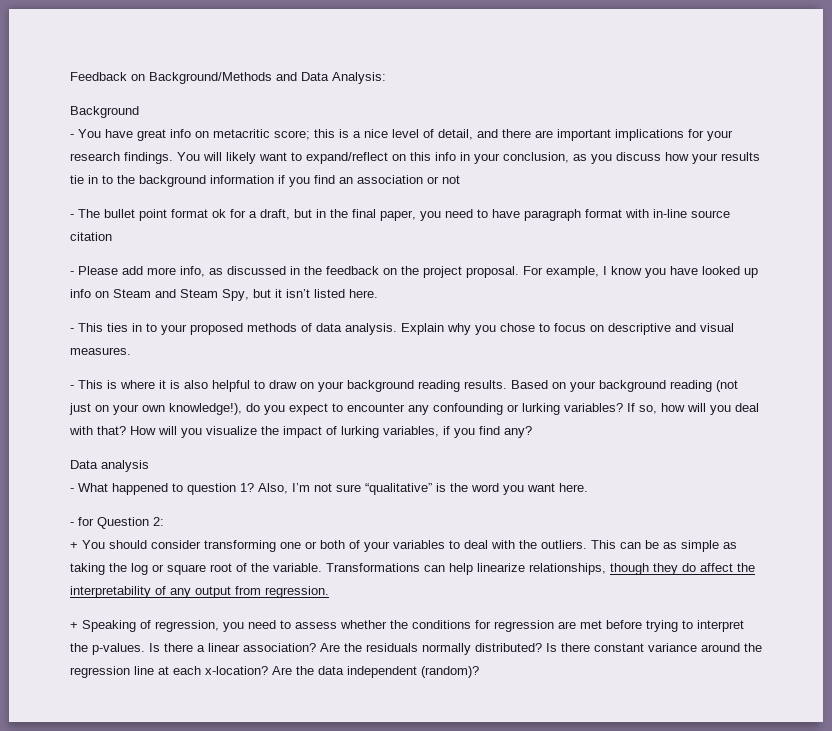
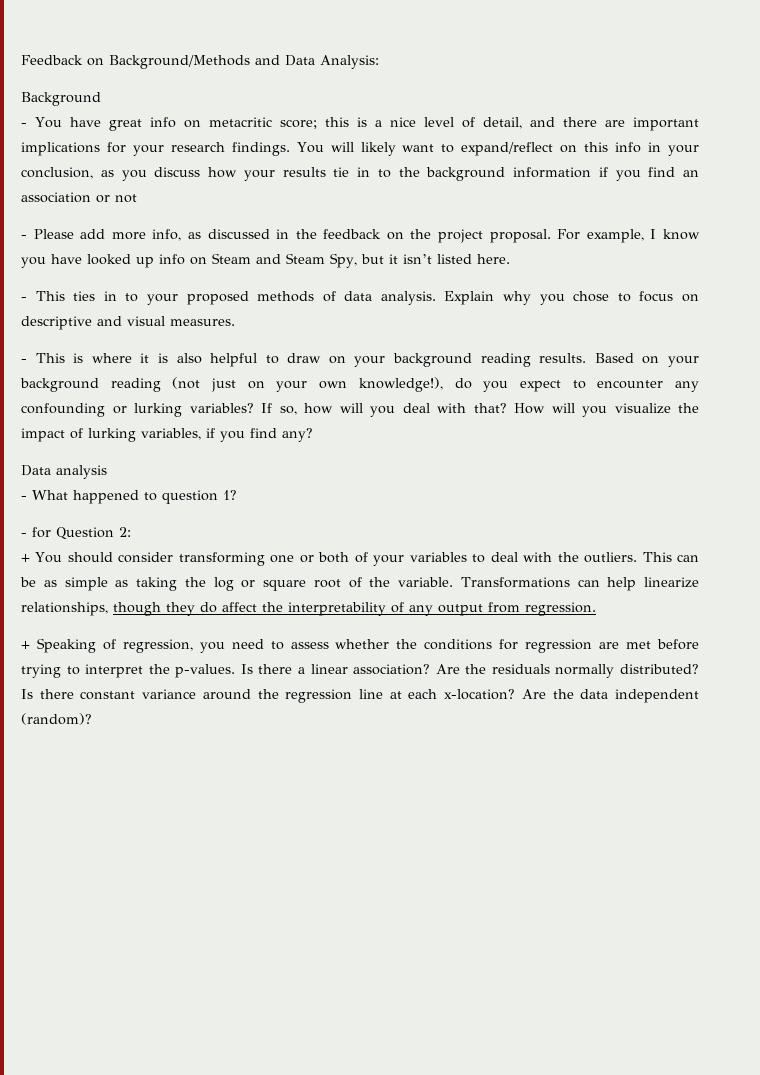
- - The bullet point format ok for a draft, but in the final paper, you need to have paragraph format with in-line source citation
- Also, I’m not sure “qualitative” is the word you want here.

